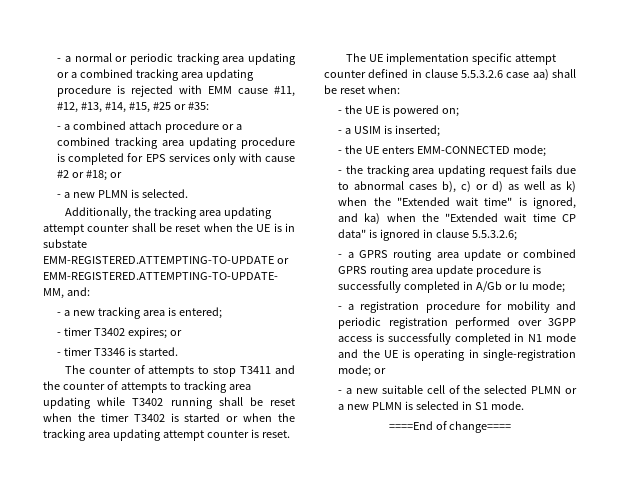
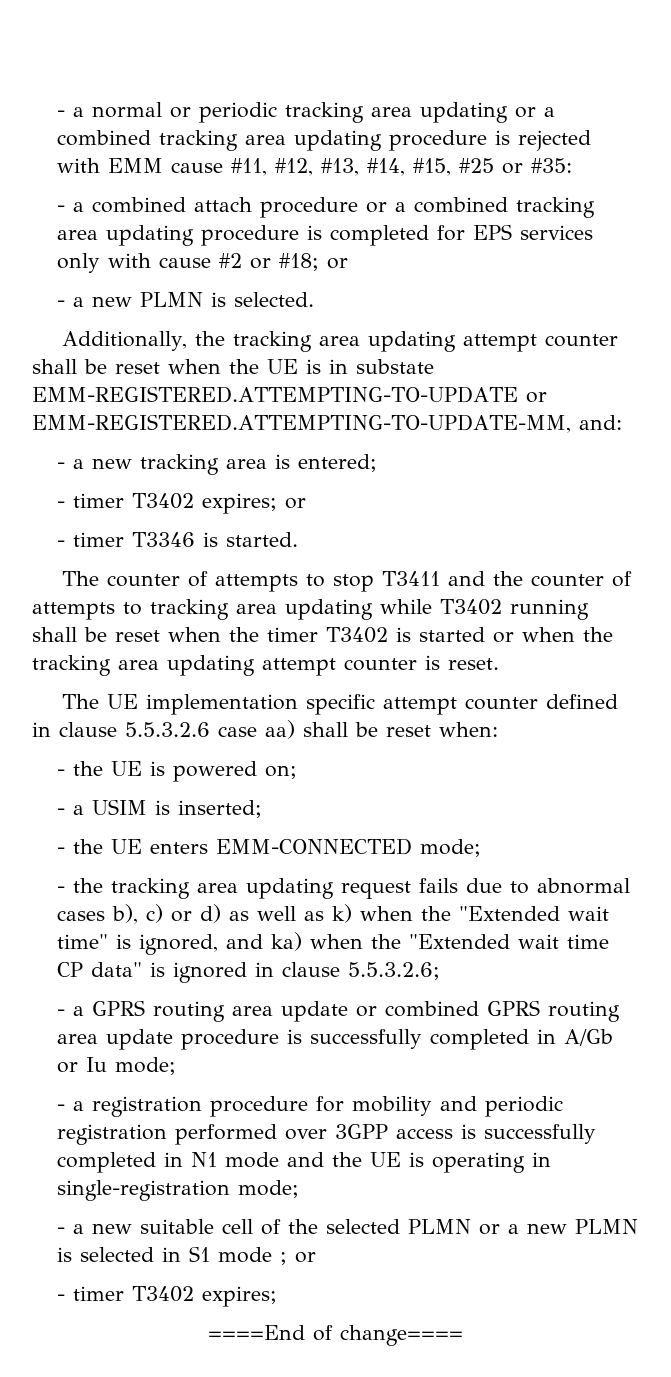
- - a registration procedure for mobility and periodic registration performed over 3GPP access is successfully completed in N1 mode and the UE is operating in single-registration mode; or
+ - a registration procedure for mobility and periodic registration performed over 3GPP access is successfully completed in N1 mode and the UE is operating in single-registration mode;
- - a new suitable cell of the selected PLMN or a new PLMN is selected in S1 mode.
+ - a new suitable cell of the selected PLMN or a new PLMN is selected in S1 mode ; or
+ - timer T3402 expires;

